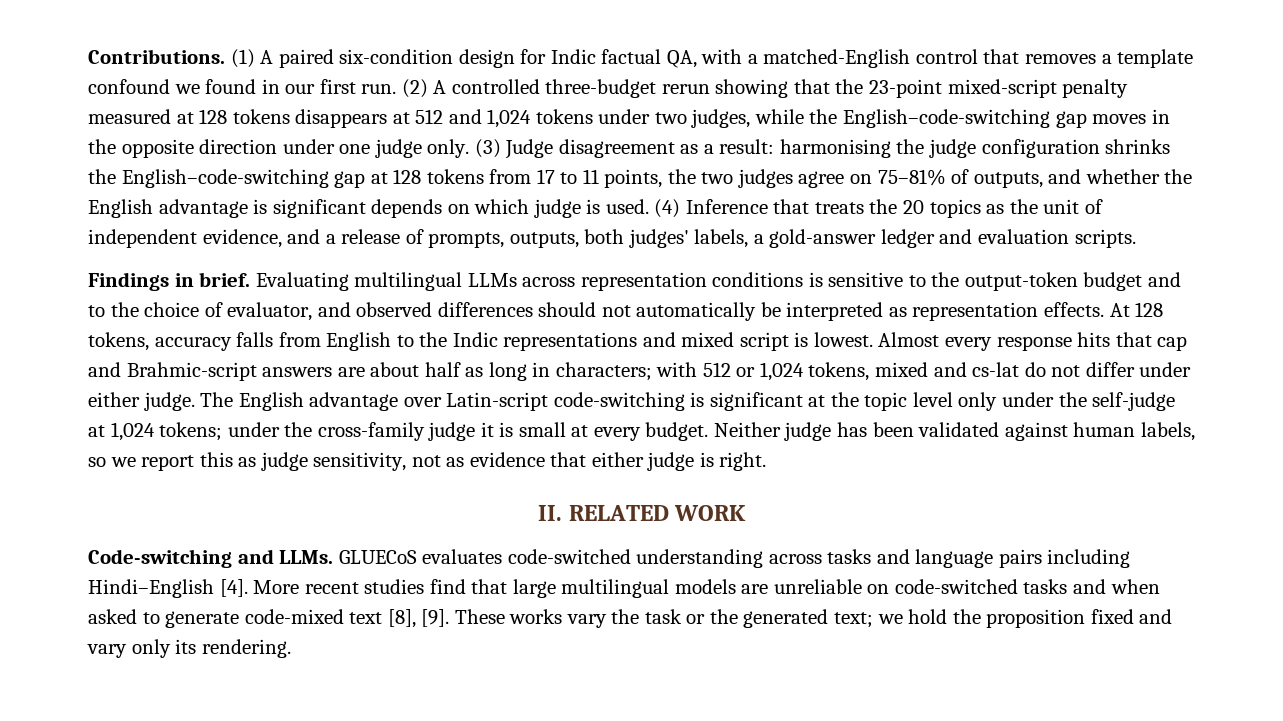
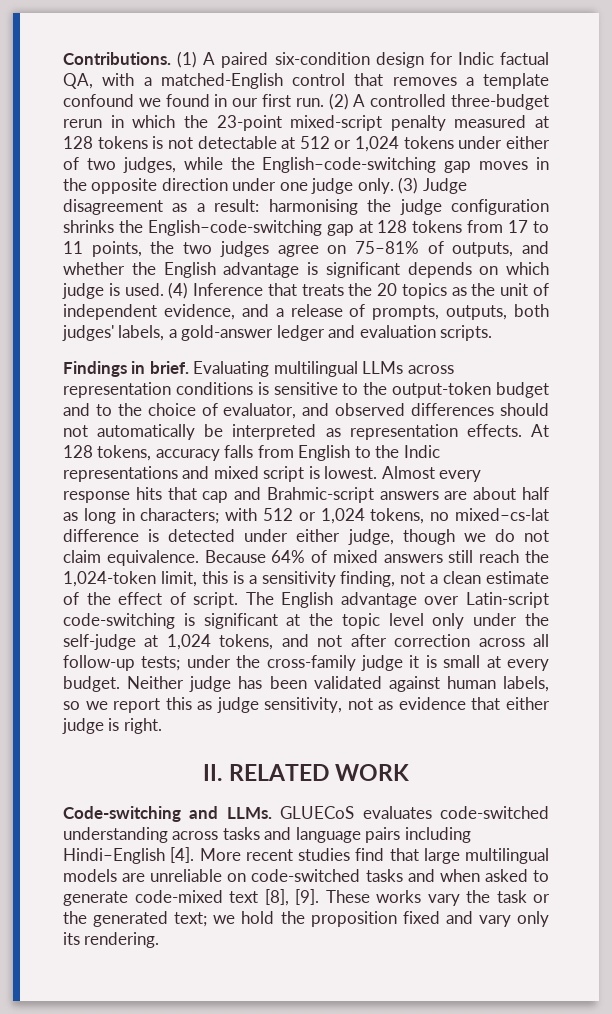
- (2) A controlled three-budget rerun showing that the 23-point mixed-script penalty measured at 128 tokens disappears at 512 and 1,024 tokens under two judges, while the English–code-switching gap moves in the opposite direction under one judge only.
+ (2) A controlled three-budget rerun in which the 23-point mixed-script penalty measured at 128 tokens is not detectable at 512 or 1,024 tokens under either of two judges, while the English–code-switching gap moves in the opposite direction under one judge only.
- Almost every response hits that cap and Brahmic-script answers are about half as long in characters; with 512 or 1,024 tokens, mixed and cs-lat do not differ under either judge.
+ Almost every response hits that cap and Brahmic-script answers are about half as long in characters; with 512 or 1,024 tokens, no mixed–cs-lat difference is detected under either judge, though we do not claim equivalence. Because 64% of mixed answers still reach the 1,024-token limit, this is a sensitivity finding, not a clean estimate of the effect of script.
- The English advantage over Latin-script code-switching is significant at the topic level only under the self-judge at 1,024 tokens; under the cross-family judge it is small at every budget.
+ The English advantage over Latin-script code-switching is significant at the topic level only under the self-judge at 1,024 tokens, and not after correction across all follow-up tests; under the cross-family judge it is small at every budget.

